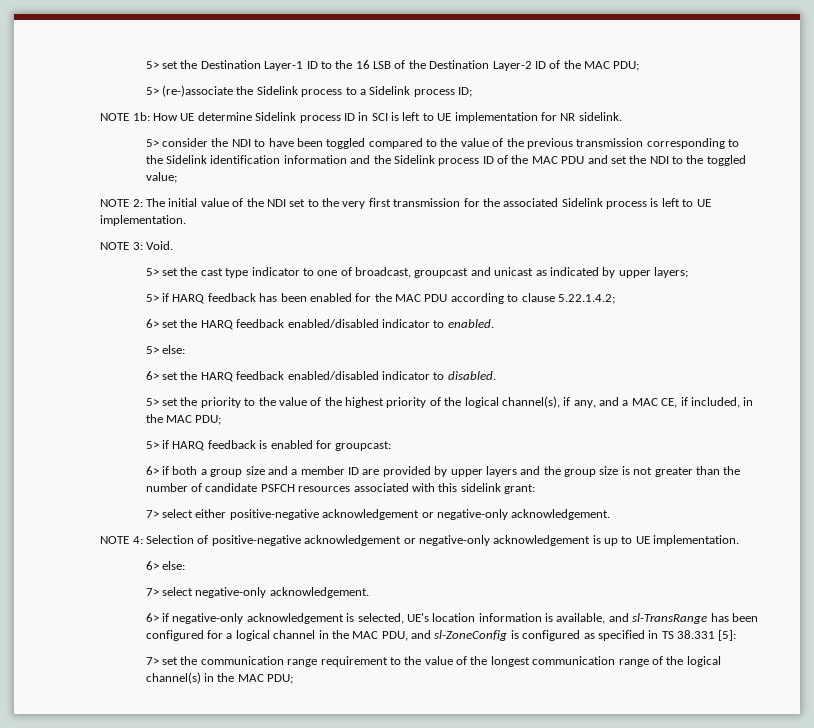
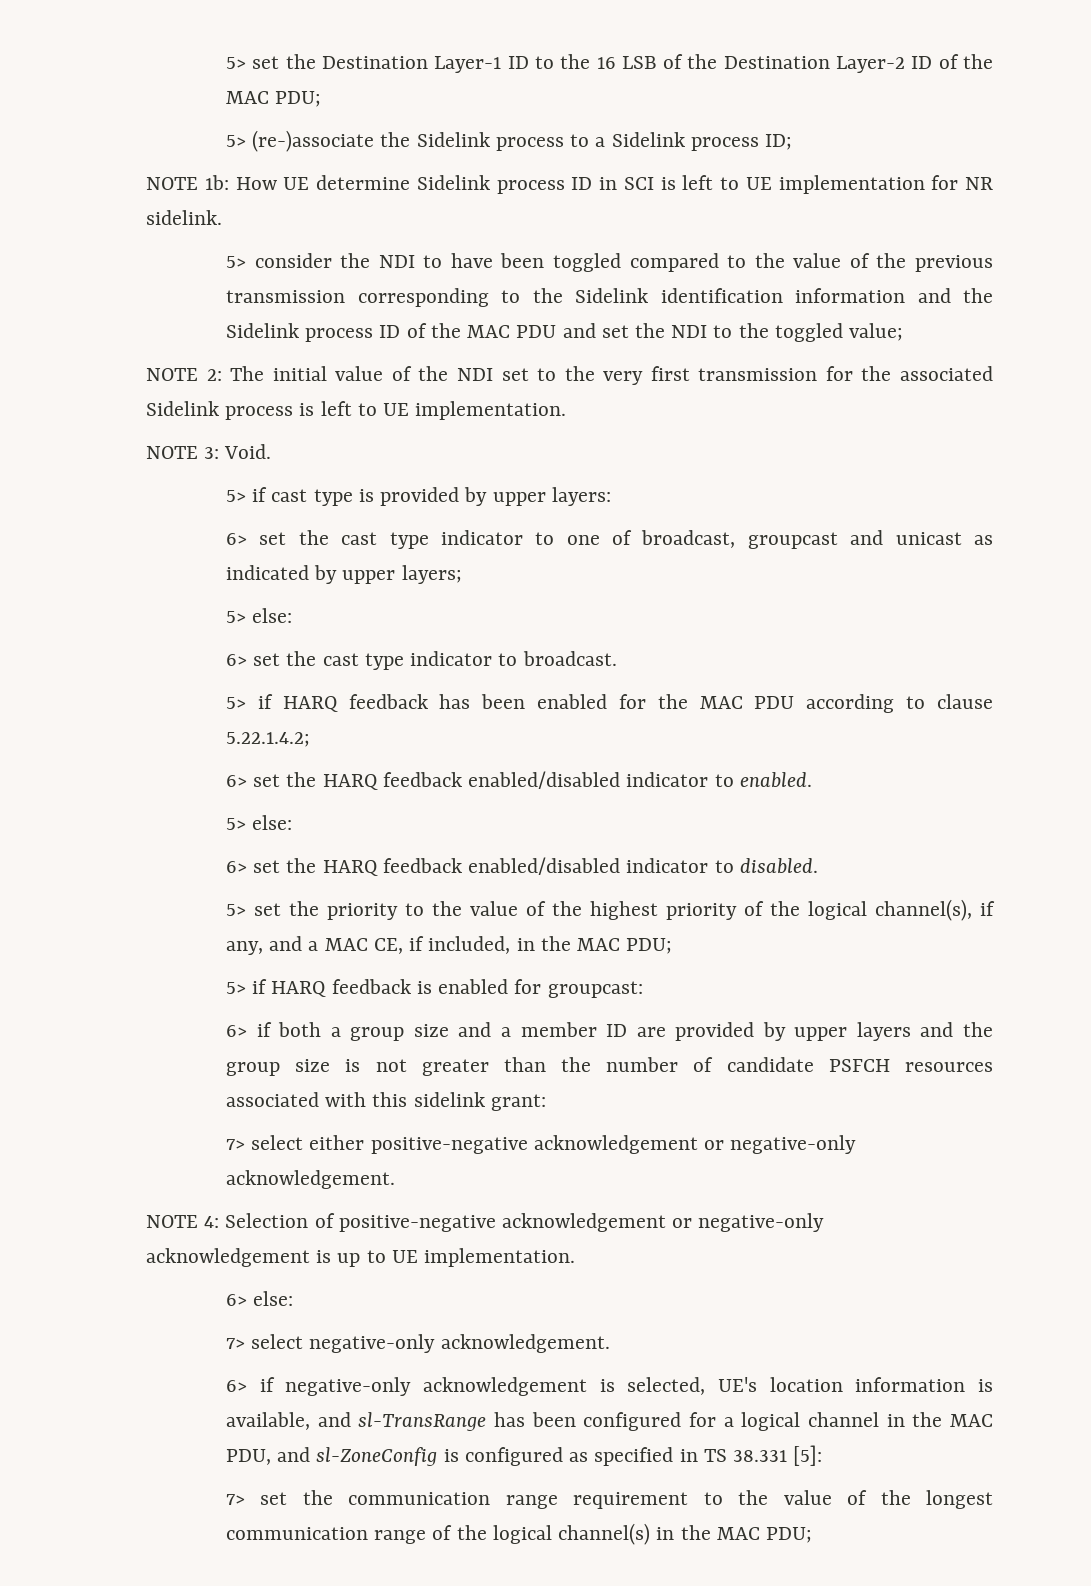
- 5> set the cast type indicator to one of broadcast, groupcast and unicast as indicated by upper layers;
+ 5> if cast type is provided by upper layers:
+ 6> set the cast type indicator to one of broadcast, groupcast and unicast as indicated by upper layers;
+ 5> else:
+ 6> set the cast type indicator to broadcast.

